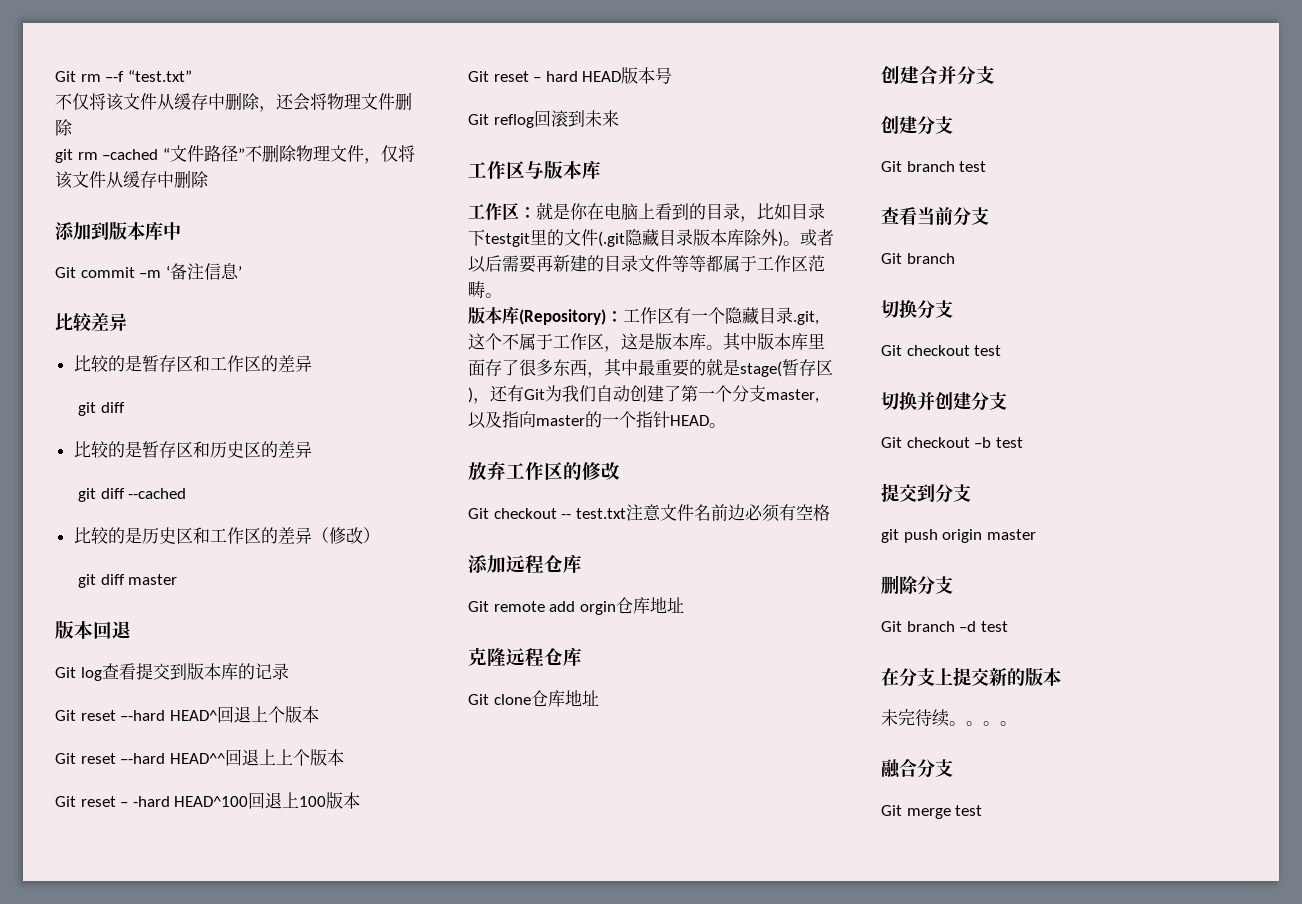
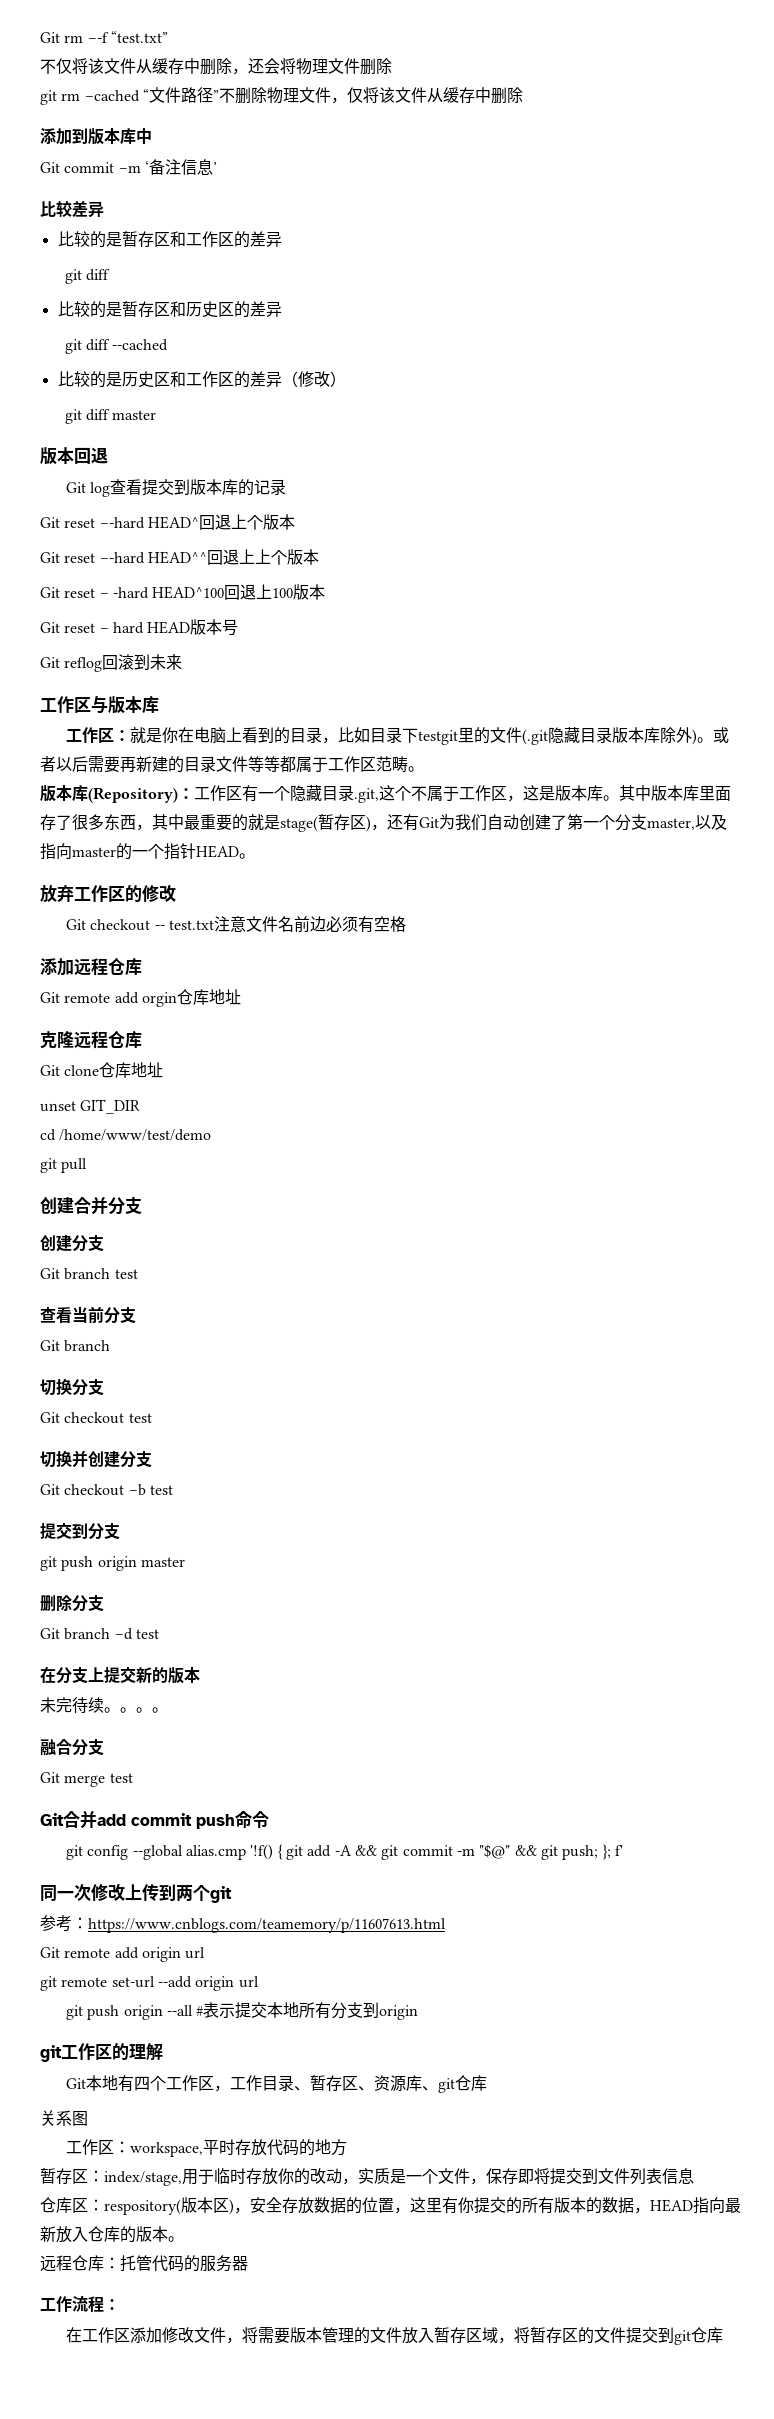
+ unset GIT_DIR
+ cd /home/www/test/demo
+ git pull
+ Git合并add commit push命令
+ git config --global alias.cmp '!f() { git add -A && git commit -m "$@" && git push; }; f'
+ 同一次修改上传到两个git
+ 参考：https://www.cnblogs.com/teamemory/p/11607613.html
+ Git remote add origin url
+ git remote set-url --add origin url
+ git push origin --all #表示提交本地所有分支到origin
+ git工作区的理解
+ Git本地有四个工作区，工作目录、暂存区、资源库、git仓库
+ 关系图
+ 工作区：workspace,平时存放代码的地方
+ 暂存区：index/stage,用于临时存放你的改动，实质是一个文件，保存即将提交到文件列表信息
+ 仓库区：respository(版本区)，安全存放数据的位置，这里有你提交的所有版本的数据，HEAD指向最新放入仓库的版本。
+ 远程仓库：托管代码的服务器
+ 工作流程：
+ 在工作区添加修改文件，将需要版本管理的文件放入暂存区域，将暂存区的文件提交到git仓库

